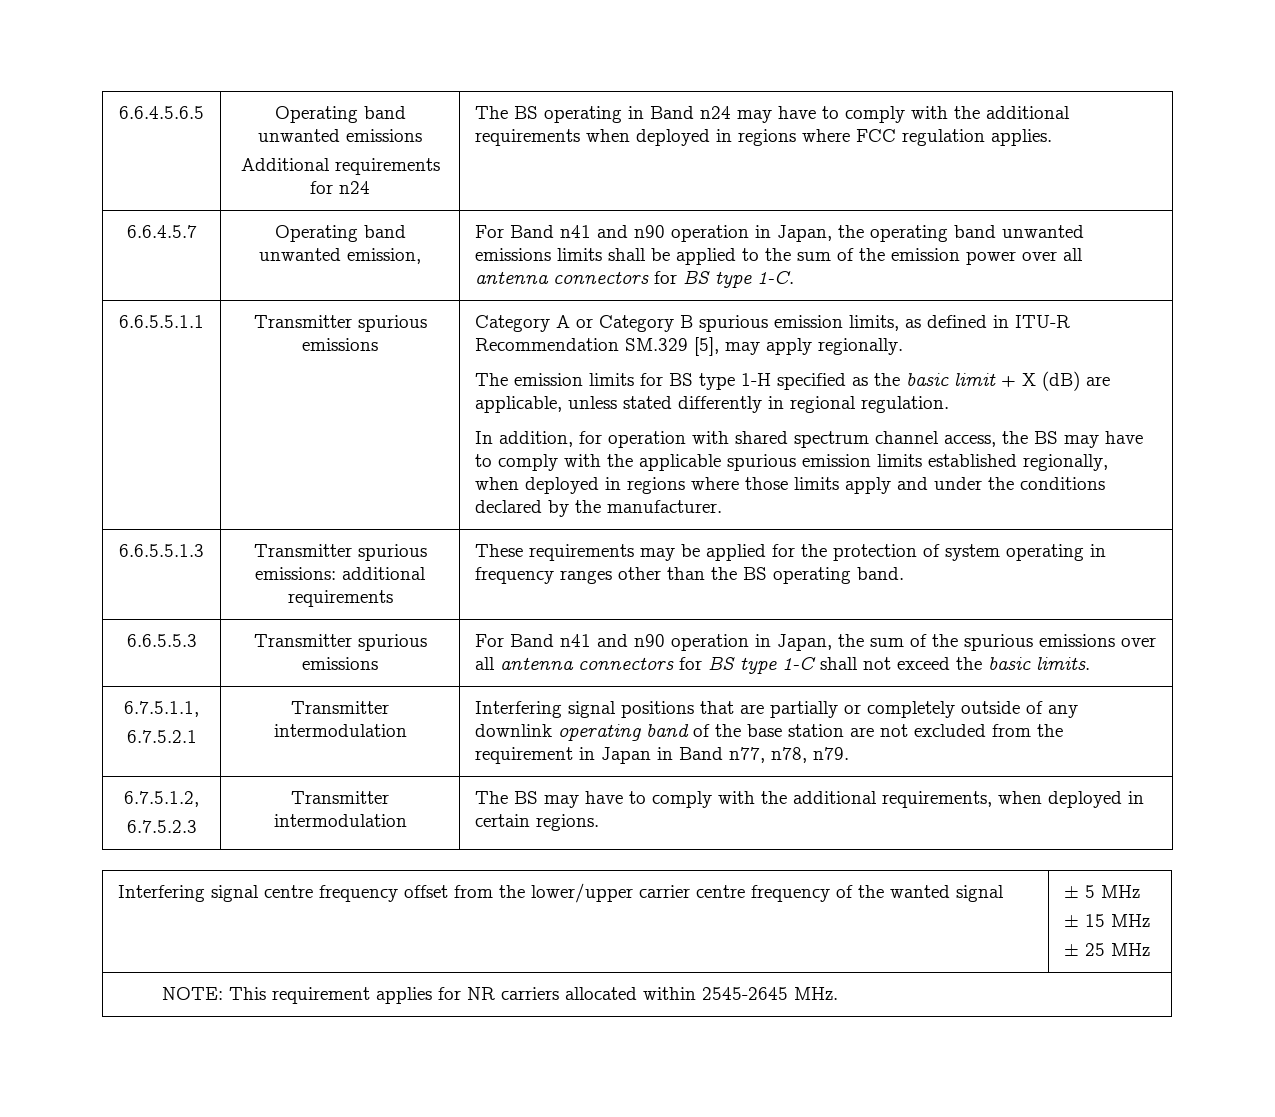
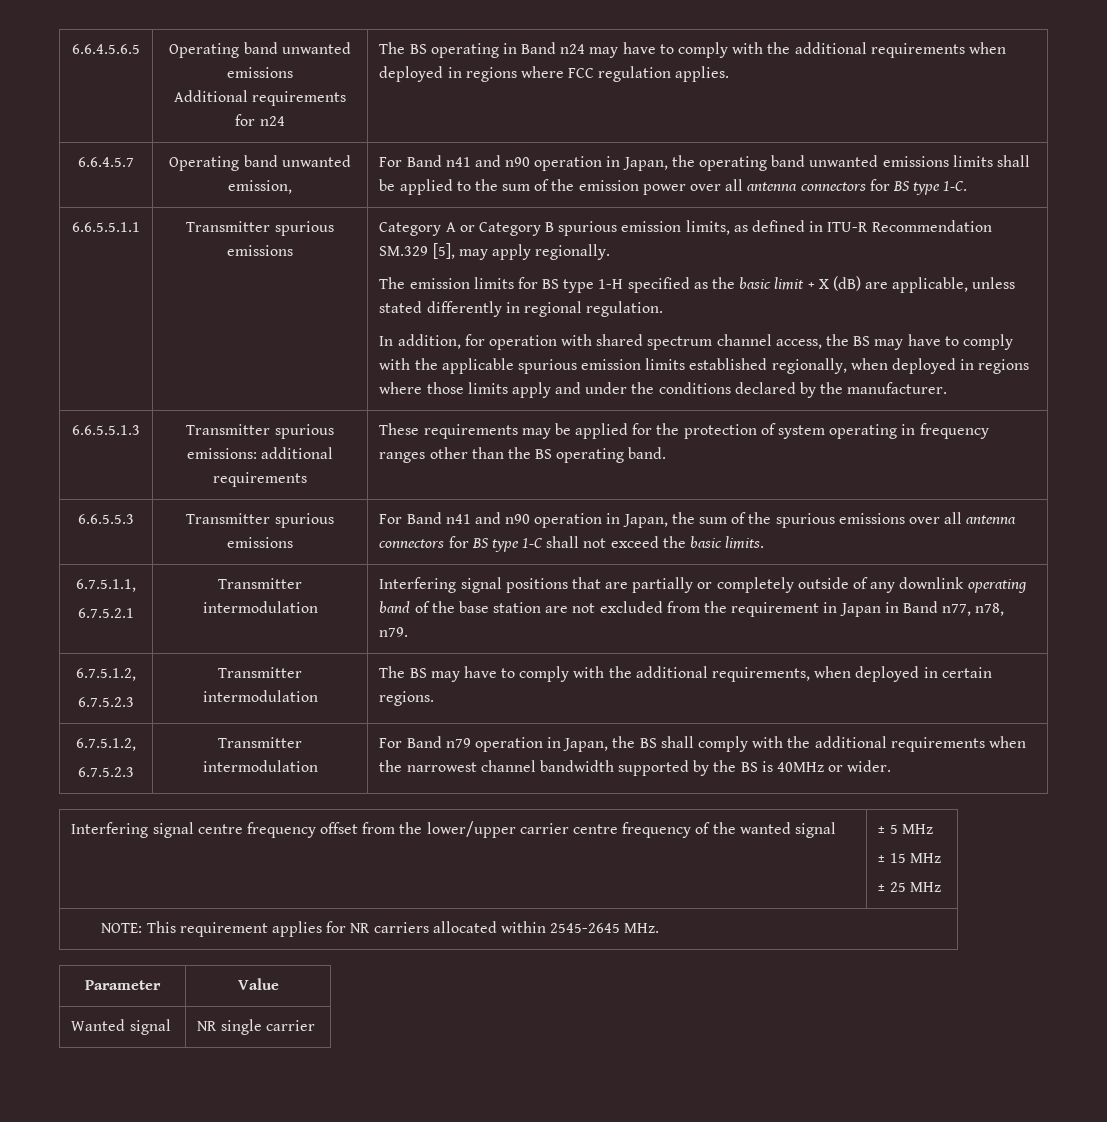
  6.7.5.1.1,
  6.7.5.2.1 | Transmitter intermodulation | Interfering signal positions that are partially or completely outside of any downlink operating band of the base station are not excluded from the requirement in Japan in Band n77, n78, n79.
  6.7.5.1.2,
  6.7.5.2.3 | Transmitter intermodulation | The BS may have to comply with the additional requirements, when deployed in certain regions.
+ 6.7.5.1.2,
+ 6.7.5.2.3 | Transmitter intermodulation | For Band n79 operation in Japan, the BS shall comply with the additional requirements when the narrowest channel bandwidth supported by the BS is 40MHz or wider.
+ Parameter | Value
+ Wanted signal | NR single carrier

